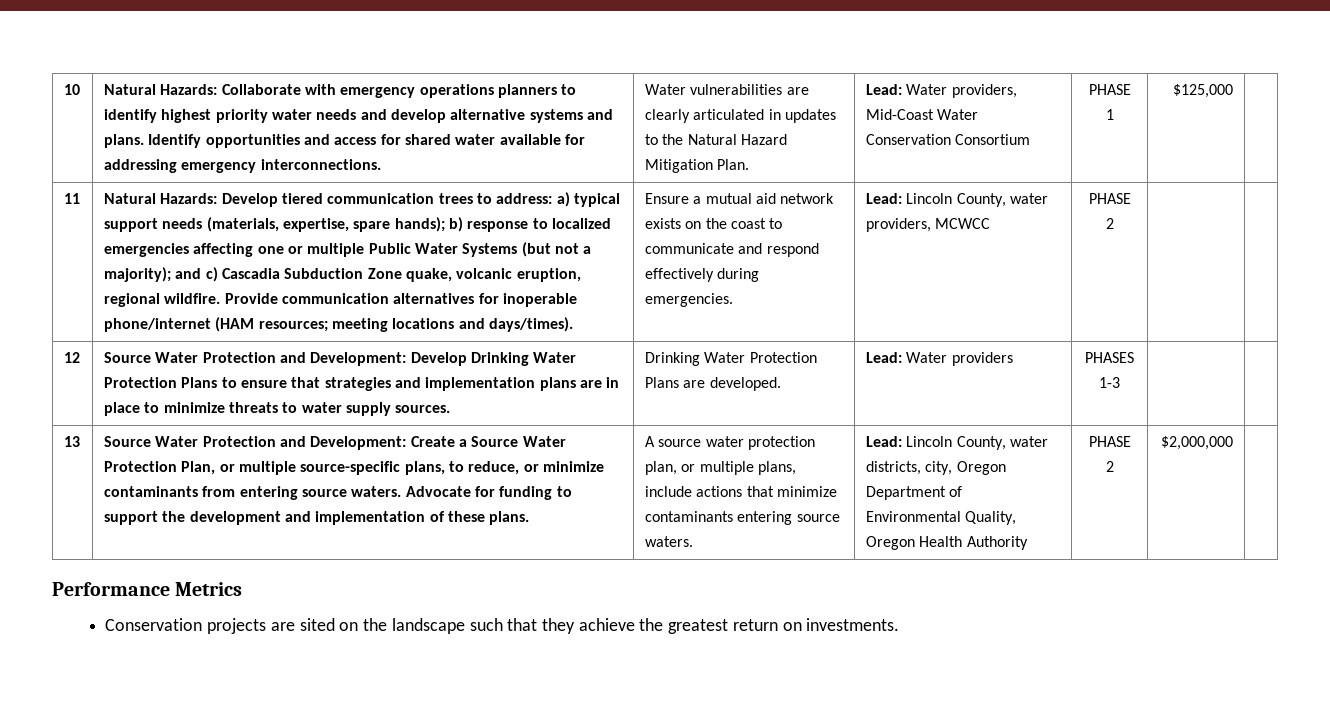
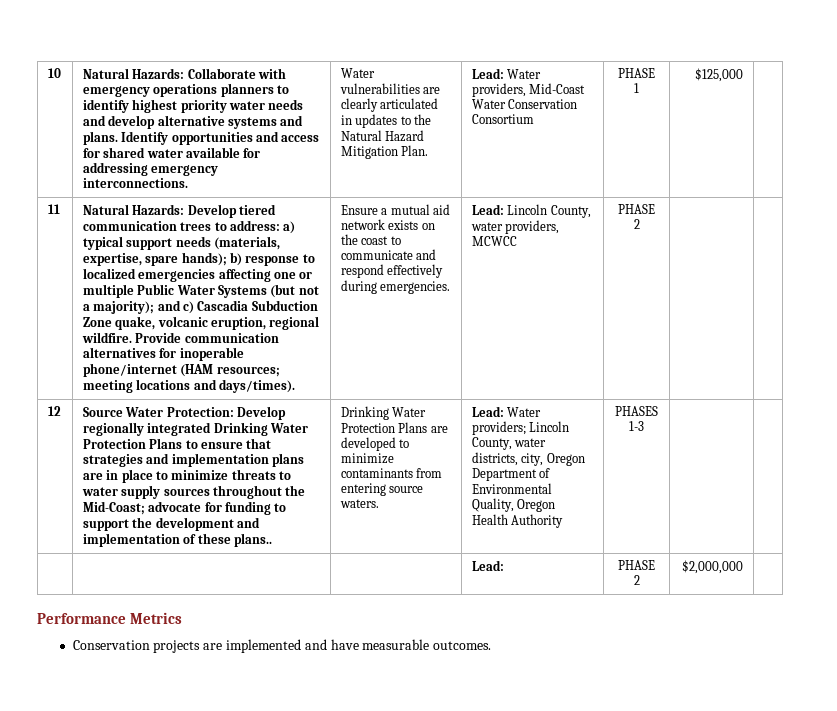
- Source Water Protection and Development: Develop Drinking Water Protection Plans to ensure that strategies and implementation plans are in place to minimize threats to water supply sources. | Drinking Water Protection Plans are developed. | Lead: Water providers | PHASES 1-3 | |
- 13 | Source Water Protection and Development: Create a Source Water Protection Plan, or multiple source-specific plans, to reduce, or minimize contaminants from entering source waters. Advocate for funding to support the development and implementation of these plans. | A source water protection plan, or multiple plans, include actions that minimize contaminants entering source waters.
+ Source Water Protection: Develop regionally integrated Drinking Water Protection Plans to ensure that strategies and implementation plans are in place to minimize threats to water supply sources throughout the Mid-Coast; advocate for funding to support the development and implementation of these plans.. | Drinking Water Protection Plans are developed to minimize contaminants from entering source waters.
- Lead: Lincoln County, water districts, city, Oregon Department of Environmental Quality, Oregon Health Authority
+ Lead: Water providers; Lincoln County, water districts, city, Oregon Department of Environmental Quality, Oregon Health Authority
- PHASE 2 | $2,000,000
+ PHASES 1-3 | |
+ | | | Lead: | PHASE 2 | $2,000,000 |
- Conservation projects are sited on the landscape such that they achieve the greatest return on investments.
+ Conservation projects are implemented and have measurable outcomes.

